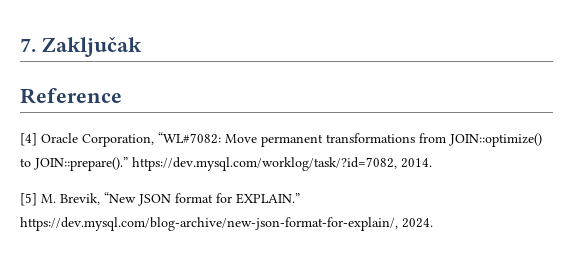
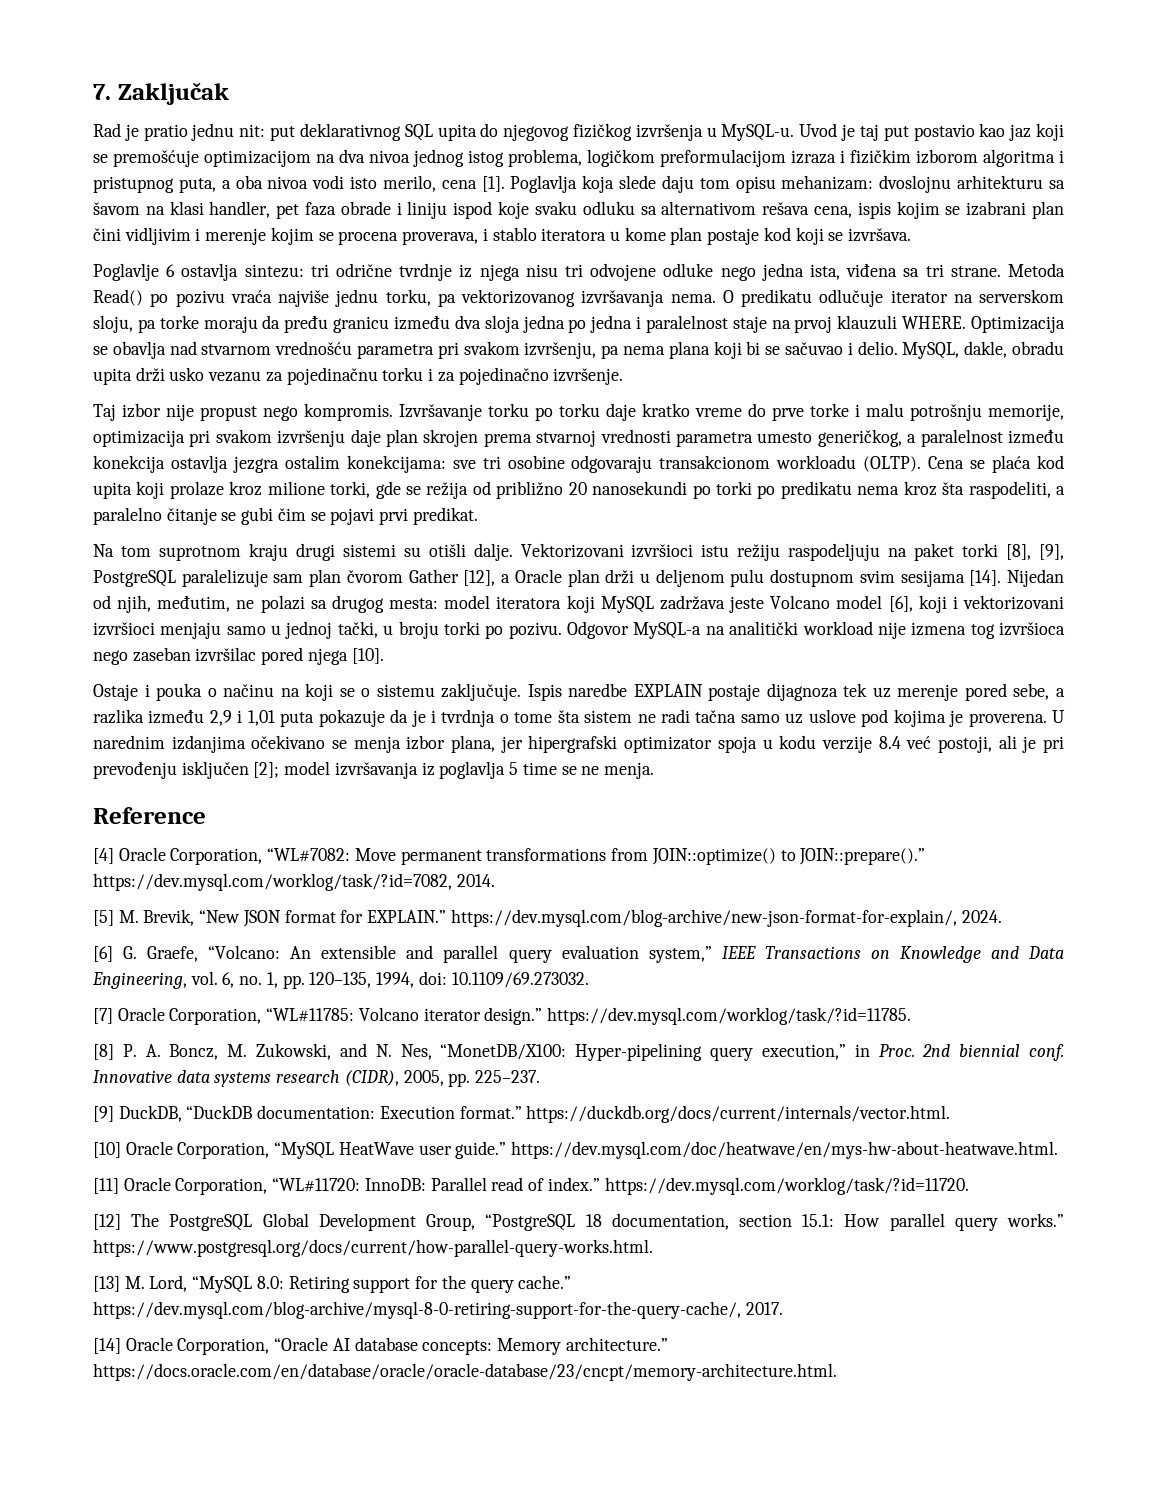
+ Rad je pratio jednu nit: put deklarativnog SQL upita do njegovog fizičkog izvršenja u MySQL-u. Uvod je taj put postavio kao jaz koji se premošćuje optimizacijom na dva nivoa jednog istog problema, logičkom preformulacijom izraza i fizičkim izborom algoritma i pristupnog puta, a oba nivoa vodi isto merilo, cena [1]. Poglavlja koja slede daju tom opisu mehanizam: dvoslojnu arhitekturu sa šavom na klasi handler, pet faza obrade i liniju ispod koje svaku odluku sa alternativom rešava cena, ispis kojim se izabrani plan čini vidljivim i merenje kojim se procena proverava, i stablo iteratora u kome plan postaje kod koji se izvršava.
+ Poglavlje 6 ostavlja sintezu: tri odrične tvrdnje iz njega nisu tri odvojene odluke nego jedna ista, viđena sa tri strane. Metoda Read() po pozivu vraća najviše jednu torku, pa vektorizovanog izvršavanja nema. O predikatu odlučuje iterator na serverskom sloju, pa torke moraju da pređu granicu između dva sloja jedna po jedna i paralelnost staje na prvoj klauzuli WHERE. Optimizacija se obavlja nad stvarnom vrednošću parametra pri svakom izvršenju, pa nema plana koji bi se sačuvao i delio. MySQL, dakle, obradu upita drži usko vezanu za pojedinačnu torku i za pojedinačno izvršenje.
+ Taj izbor nije propust nego kompromis. Izvršavanje torku po torku daje kratko vreme do prve torke i malu potrošnju memorije, optimizacija pri svakom izvršenju daje plan skrojen prema stvarnoj vrednosti parametra umesto generičkog, a paralelnost između konekcija ostavlja jezgra ostalim konekcijama: sve tri osobine odgovaraju transakcionom workloadu (OLTP). Cena se plaća kod upita koji prolaze kroz milione torki, gde se režija od približno 20 nanosekundi po torki po predikatu nema kroz šta raspodeliti, a paralelno čitanje se gubi čim se pojavi prvi predikat.
+ Na tom suprotnom kraju drugi sistemi su otišli dalje. Vektorizovani izvršioci istu režiju raspodeljuju na paket torki [8], [9], PostgreSQL paralelizuje sam plan čvorom Gather [12], a Oracle plan drži u deljenom pulu dostupnom svim sesijama [14]. Nijedan od njih, međutim, ne polazi sa drugog mesta: model iteratora koji MySQL zadržava jeste Volcano model [6], koji i vektorizovani izvršioci menjaju samo u jednoj tački, u broju torki po pozivu. Odgovor MySQL-a na analitički workload nije izmena tog izvršioca nego zaseban izvršilac pored njega [10].
+ Ostaje i pouka o načinu na koji se o sistemu zaključuje. Ispis naredbe EXPLAIN postaje dijagnoza tek uz merenje pored sebe, a razlika između 2,9 i 1,01 puta pokazuje da je i tvrdnja o tome šta sistem ne radi tačna samo uz uslove pod kojima je proverena. U narednim izdanjima očekivano se menja izbor plana, jer hipergrafski optimizator spoja u kodu verzije 8.4 već postoji, ali je pri prevođenju isključen [2]; model izvršavanja iz poglavlja 5 time se ne menja.
+ [6] G. Graefe, “Volcano: An extensible and parallel query evaluation system,” IEEE Transactions on Knowledge and Data Engineering, vol. 6, no. 1, pp. 120–135, 1994, doi: 10.1109/69.273032.
+ [7] Oracle Corporation, “WL#11785: Volcano iterator design.” https://dev.mysql.com/worklog/task/?id=11785.
+ [8] P. A. Boncz, M. Zukowski, and N. Nes, “MonetDB/X100: Hyper-pipelining query execution,” in Proc. 2nd biennial conf. Innovative data systems research (CIDR), 2005, pp. 225–237.
+ [9] DuckDB, “DuckDB documentation: Execution format.” https://duckdb.org/docs/current/internals/vector.html.
+ [10] Oracle Corporation, “MySQL HeatWave user guide.” https://dev.mysql.com/doc/heatwave/en/mys-hw-about-heatwave.html.
+ [11] Oracle Corporation, “WL#11720: InnoDB: Parallel read of index.” https://dev.mysql.com/worklog/task/?id=11720.
+ [12] The PostgreSQL Global Development Group, “PostgreSQL 18 documentation, section 15.1: How parallel query works.” https://www.postgresql.org/docs/current/how-parallel-query-works.html.
+ [13] M. Lord, “MySQL 8.0: Retiring support for the query cache.” https://dev.mysql.com/blog-archive/mysql-8-0-retiring-support-for-the-query-cache/, 2017.
+ [14] Oracle Corporation, “Oracle AI database concepts: Memory architecture.” https://docs.oracle.com/en/database/oracle/oracle-database/23/cncpt/memory-architecture.html.

